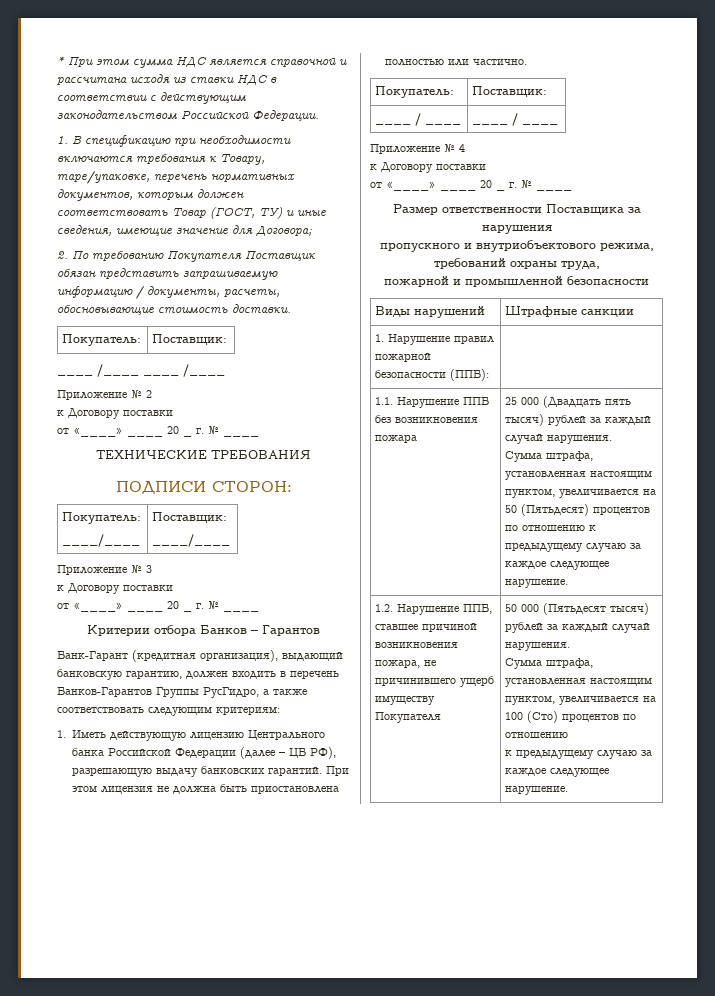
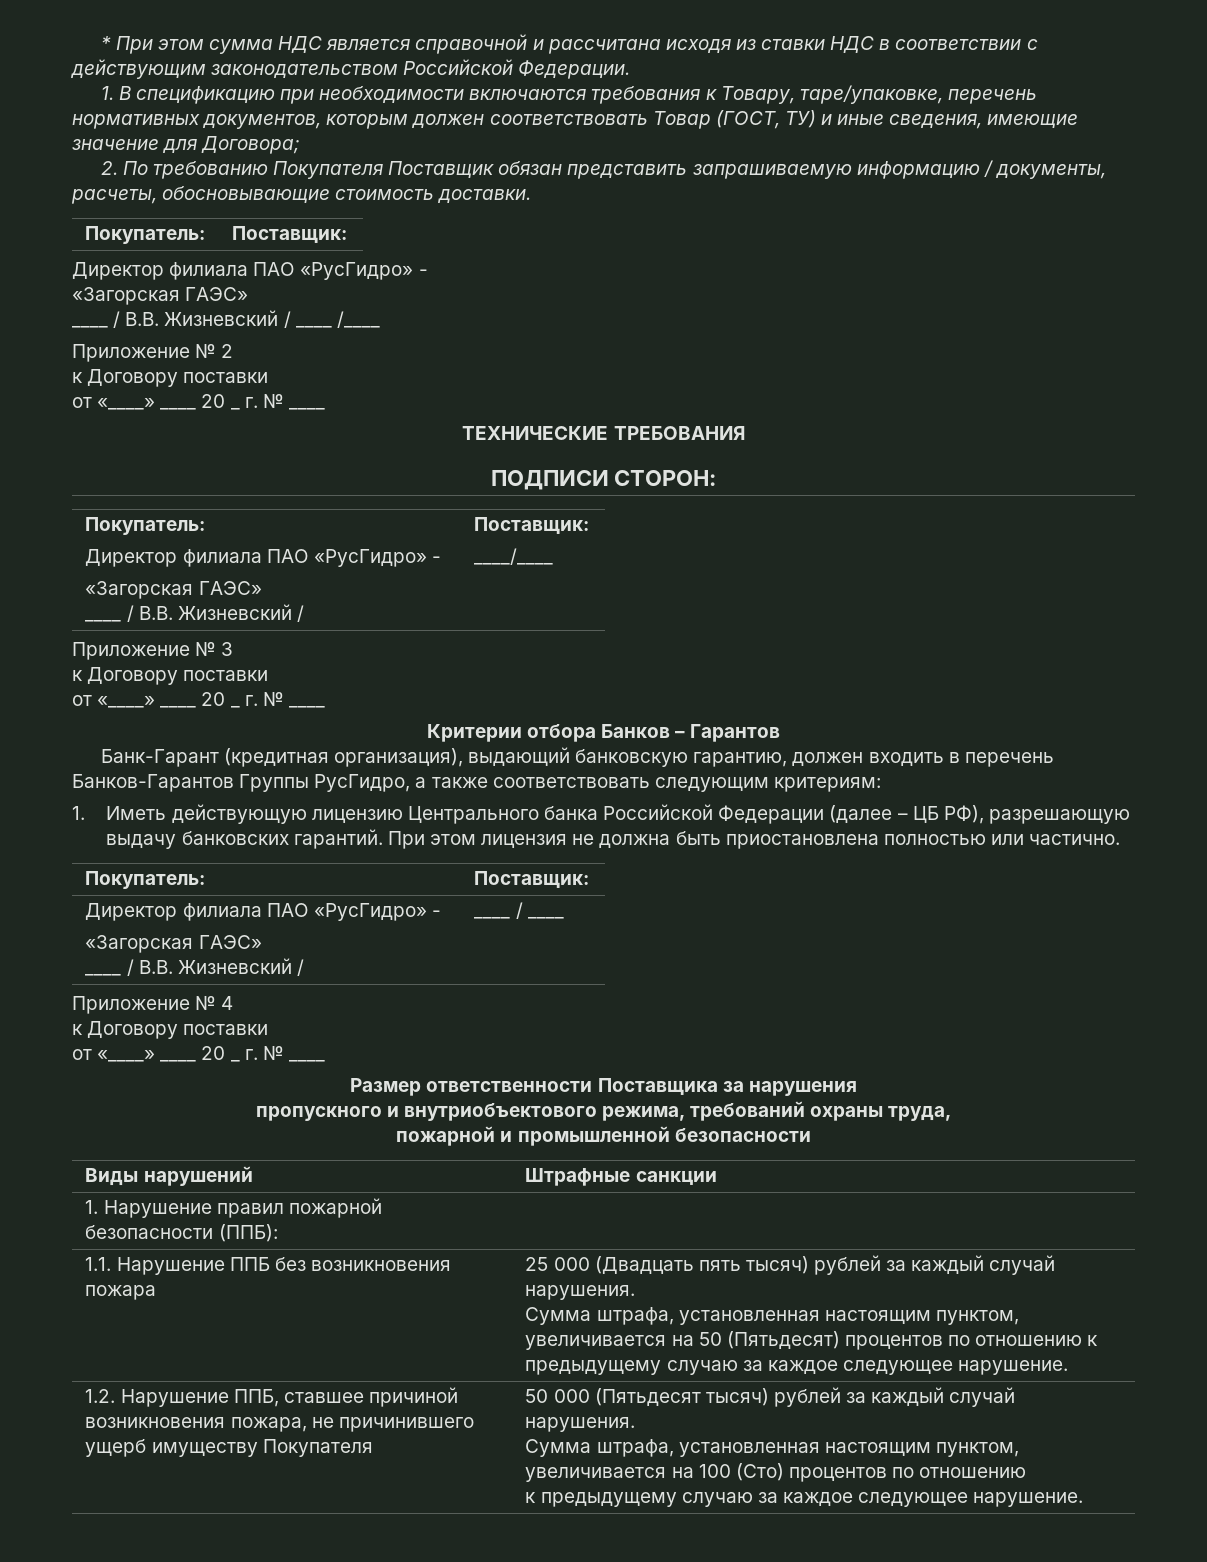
  2. По требованию Покупателя Поставщик обязан представить запрашиваемую информацию / документы, расчеты, обосновывающие стоимость доставки.
  Покупатель: | Поставщик:
- ____ /____ ____ /____
+ Директор филиала ПАО «РусГидро» -
+ «Загорская ГАЭС»
+ ____ / В.В. Жизневский / ____ /____
  ПОДПИСИ СТОРОН:
  Покупатель:
- ____/____ | Поставщик:
+ Директор филиала ПАО «РусГидро» -
+ «Загорская ГАЭС»
+ ____ / В.В. Жизневский / | Поставщик:
  При этом лицензия не должна быть приостановлена полностью или частично.
  Покупатель: | Поставщик:
- ____ / ____ | ____ / ____
+ Директор филиала ПАО «РусГидро» -
+ «Загорская ГАЭС»
+ ____ / В.В. Жизневский / | ____ / ____

